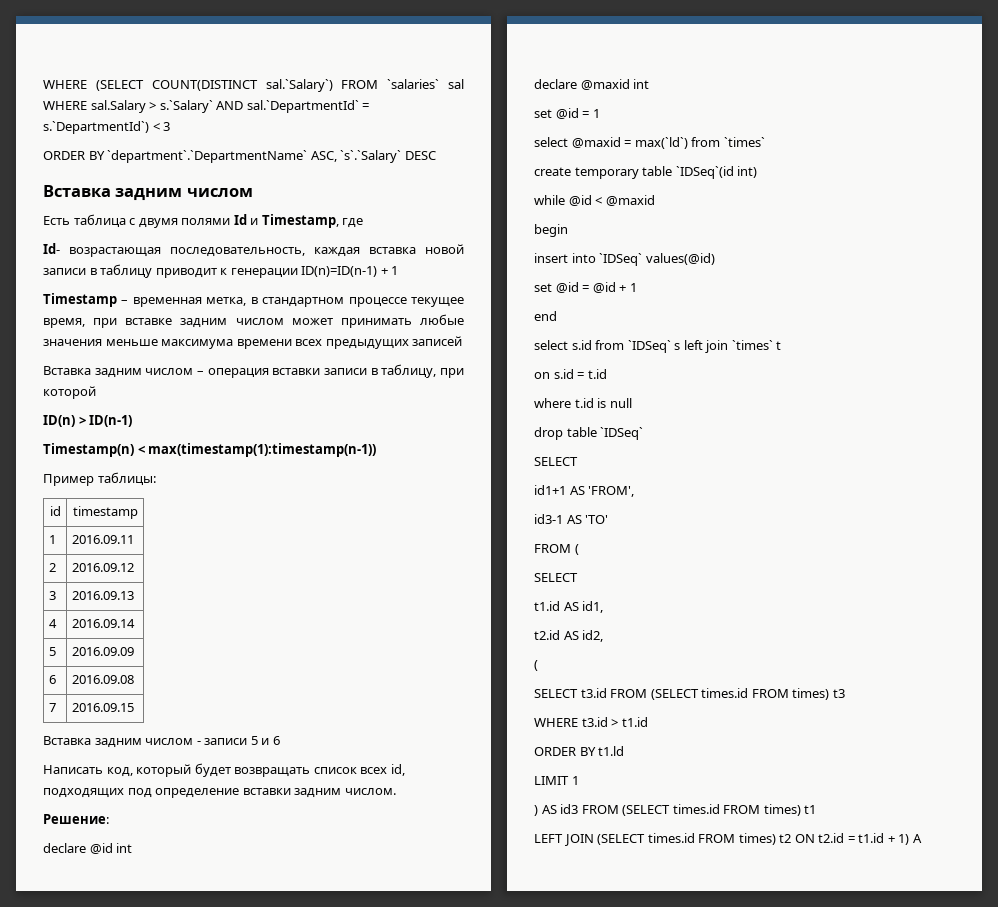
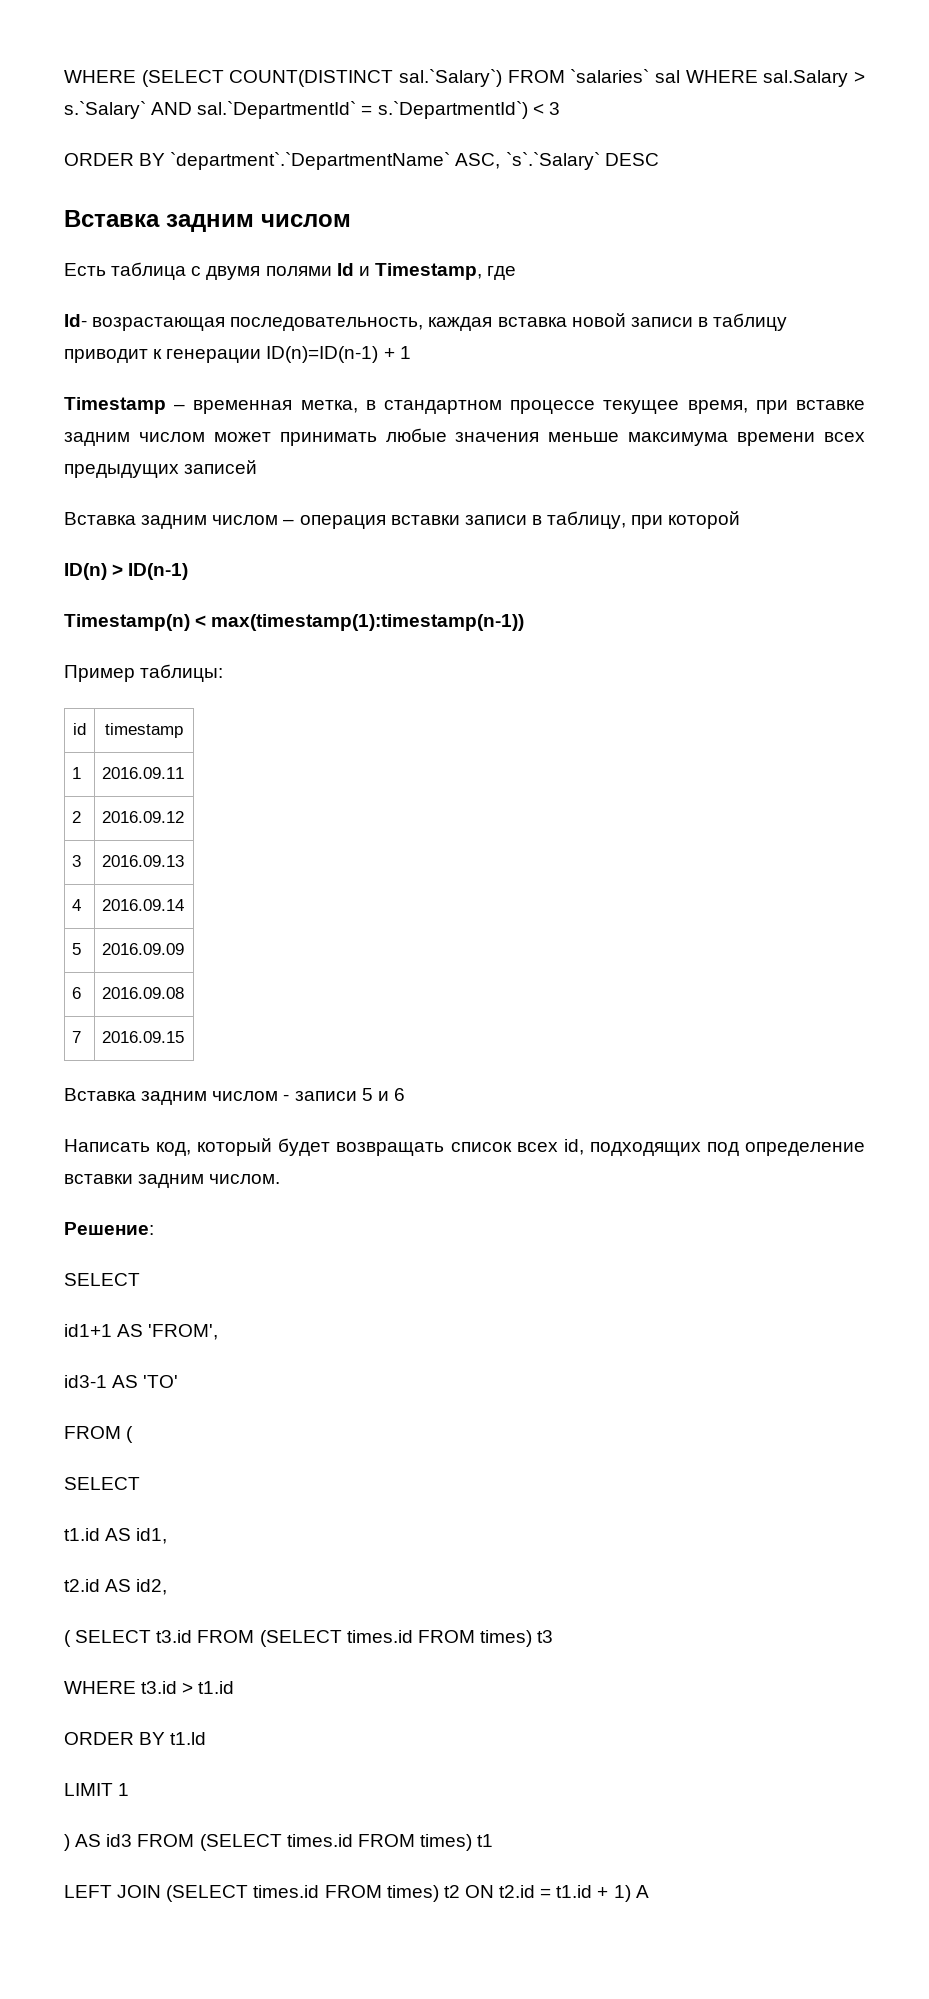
- declare @id int
- declare @maxid int
- set @id = 1
- select @maxid = max(`ld`) from `times`
- create temporary table `IDSeq`(id int)
- while @id < @maxid
- begin
- insert into `IDSeq` values(@id)
- set @id = @id + 1
- end
- select s.id from `IDSeq` s left join `times` t
- on s.id = t.id
- where t.id is null
- drop table `IDSeq`
  t2.id AS id2,
- (
- SELECT t3.id FROM (SELECT times.id FROM times) t3
+ ( SELECT t3.id FROM (SELECT times.id FROM times) t3

